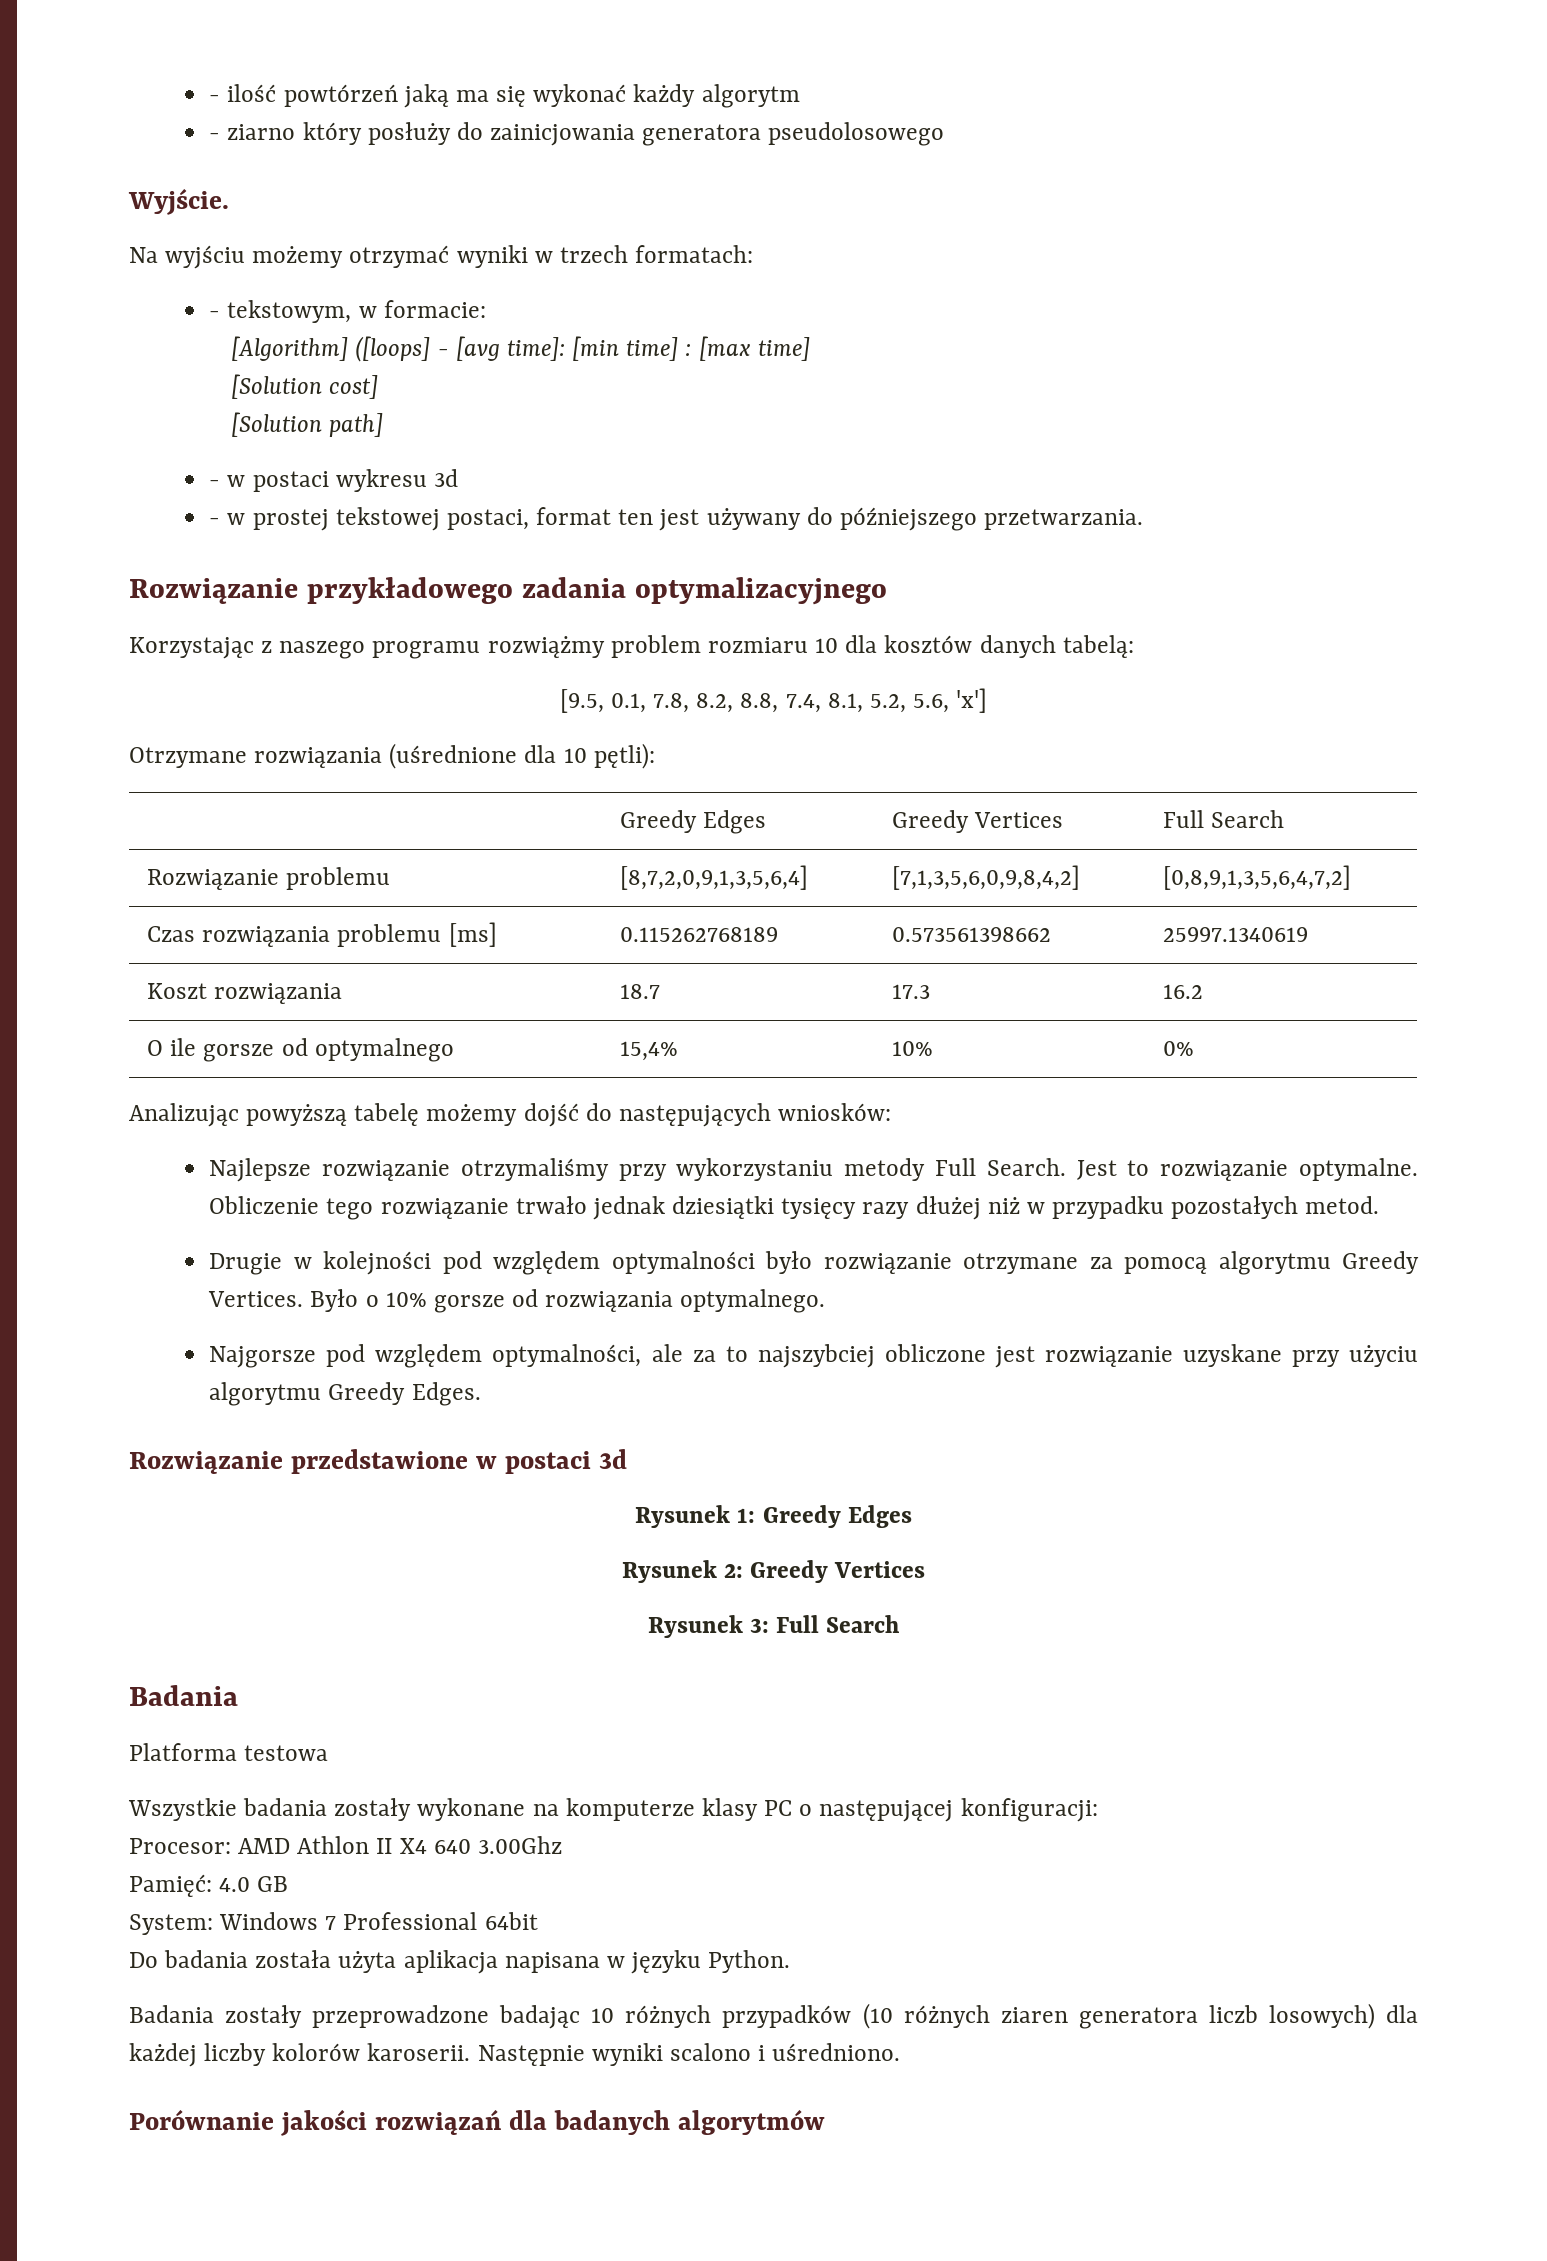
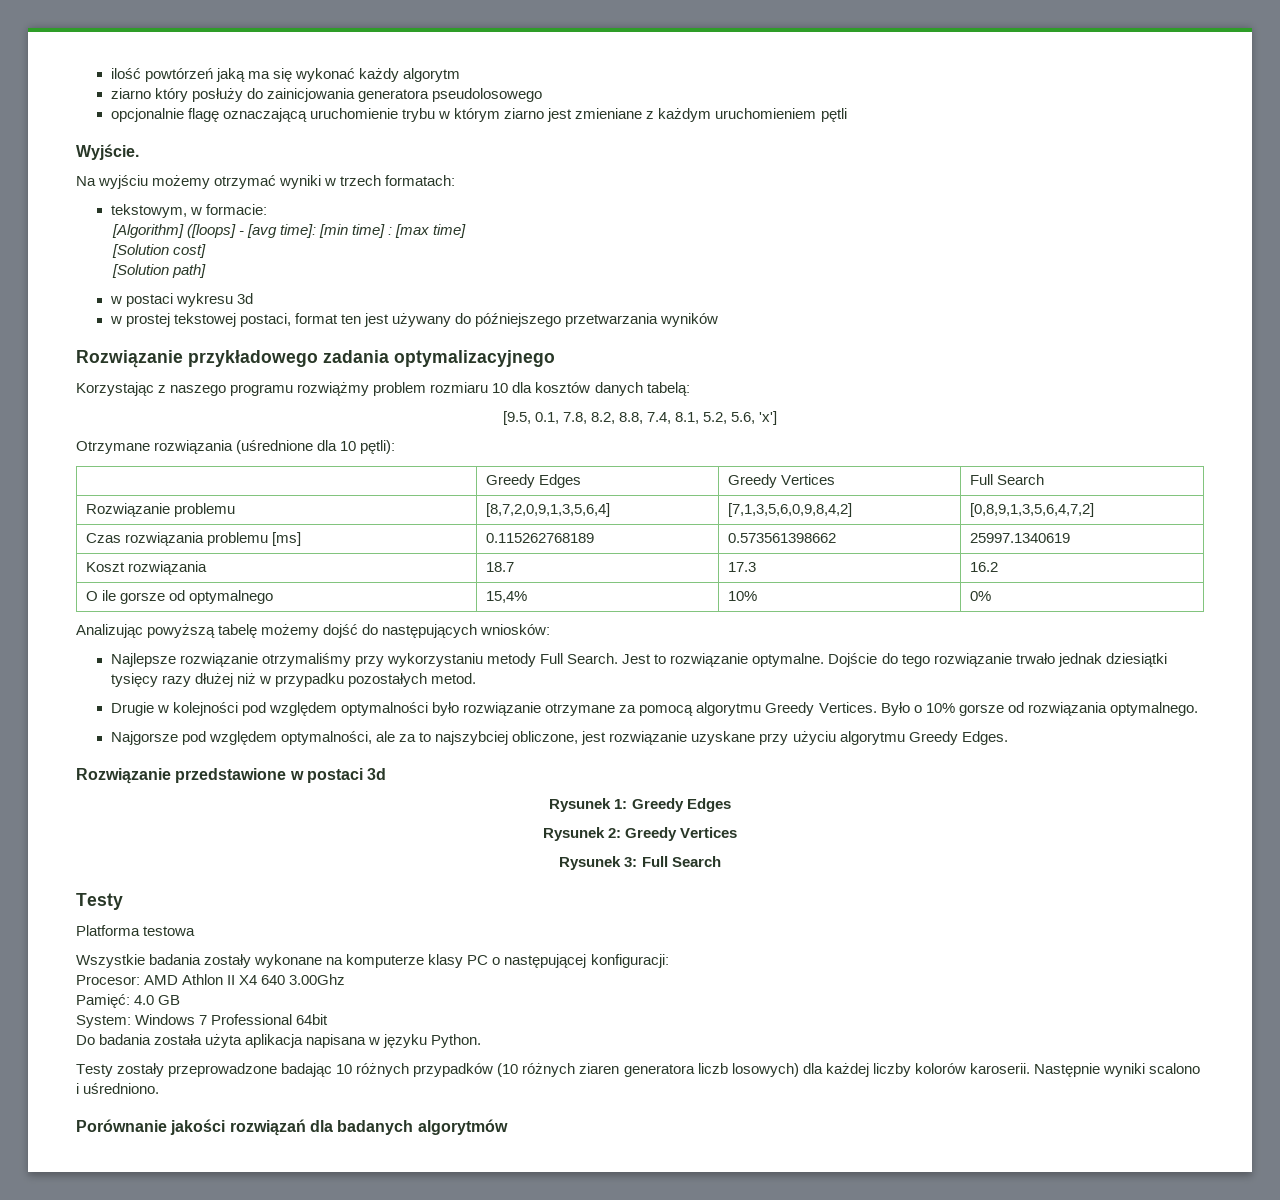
- - ilość powtórzeń jaką ma się wykonać każdy algorytm
+ ilość powtórzeń jaką ma się wykonać każdy algorytm
- - ziarno który posłuży do zainicjowania generatora pseudolosowego
+ ziarno który posłuży do zainicjowania generatora pseudolosowego
+ opcjonalnie flagę oznaczającą uruchomienie trybu w którym ziarno jest zmieniane z każdym uruchomieniem pętli
- - tekstowym, w formacie:
+ tekstowym, w formacie:
- - w postaci wykresu 3d
+ w postaci wykresu 3d
- - w prostej tekstowej postaci, format ten jest używany do późniejszego przetwarzania.
+ w prostej tekstowej postaci, format ten jest używany do późniejszego przetwarzania wyników
- Obliczenie tego rozwiązanie trwało jednak dziesiątki tysięcy razy dłużej niż w przypadku pozostałych metod.
+ Dojście do tego rozwiązanie trwało jednak dziesiątki tysięcy razy dłużej niż w przypadku pozostałych metod.
- Najgorsze pod względem optymalności, ale za to najszybciej obliczone jest rozwiązanie uzyskane przy użyciu algorytmu Greedy Edges.
+ Najgorsze pod względem optymalności, ale za to najszybciej obliczone, jest rozwiązanie uzyskane przy użyciu algorytmu Greedy Edges.
  Rysunek 3: Full Search
- Badania
+ Testy
- Badania zostały przeprowadzone badając 10 różnych przypadków (10 różnych ziaren generatora liczb losowych) dla każdej liczby kolorów karoserii.
+ Testy zostały przeprowadzone badając 10 różnych przypadków (10 różnych ziaren generatora liczb losowych) dla każdej liczby kolorów karoserii.

